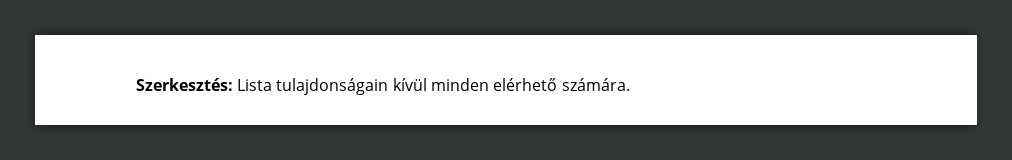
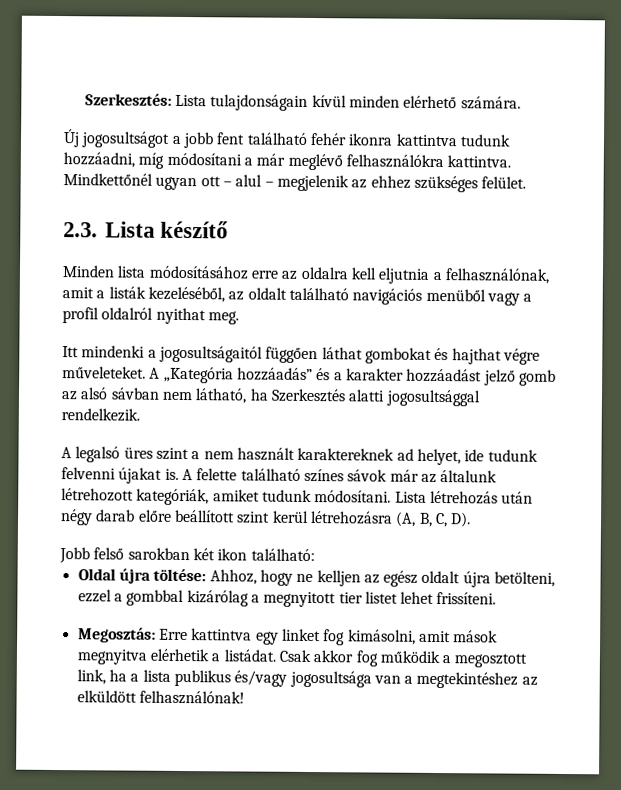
+ Új jogosultságot a jobb fent található fehér ikonra kattintva tudunk hozzáadni, míg módosítani a már meglévő felhasználókra kattintva. Mindkettőnél ugyan ott – alul – megjelenik az ehhez szükséges felület.
+ 2.3. Lista készítő
+ Minden lista módosításához erre az oldalra kell eljutnia a felhasználónak, amit a listák kezeléséből, az oldalt található navigációs menüből vagy a profil oldalról nyithat meg.
+ Itt mindenki a jogosultságaitól függően láthat gombokat és hajthat végre műveleteket. A „Kategória hozzáadás” és a karakter hozzáadást jelző gomb az alsó sávban nem látható, ha Szerkesztés alatti jogosultsággal rendelkezik.
+ A legalsó üres szint a nem használt karaktereknek ad helyet, ide tudunk felvenni újakat is. A felette található színes sávok már az általunk létrehozott kategóriák, amiket tudunk módosítani. Lista létrehozás után négy darab előre beállított szint kerül létrehozásra (A, B, C, D).
+ Jobb felső sarokban két ikon található:
+ Oldal újra töltése: Ahhoz, hogy ne kelljen az egész oldalt újra betölteni, ezzel a gombbal kizárólag a megnyitott tier listet lehet frissíteni.
+ Megosztás: Erre kattintva egy linket fog kimásolni, amit mások megnyitva elérhetik a listádat. Csak akkor fog működik a megosztott link, ha a lista publikus és/vagy jogosultsága van a megtekintéshez az elküldött felhasználónak!

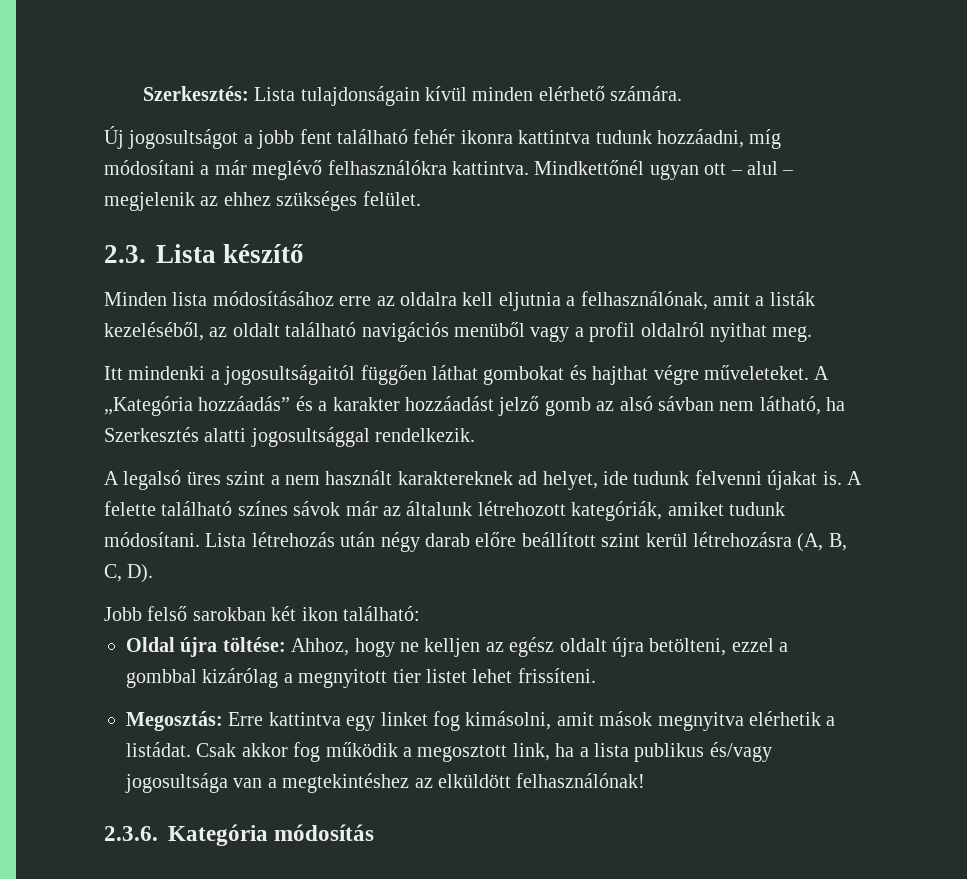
+ 2.3.6. Kategória módosítás

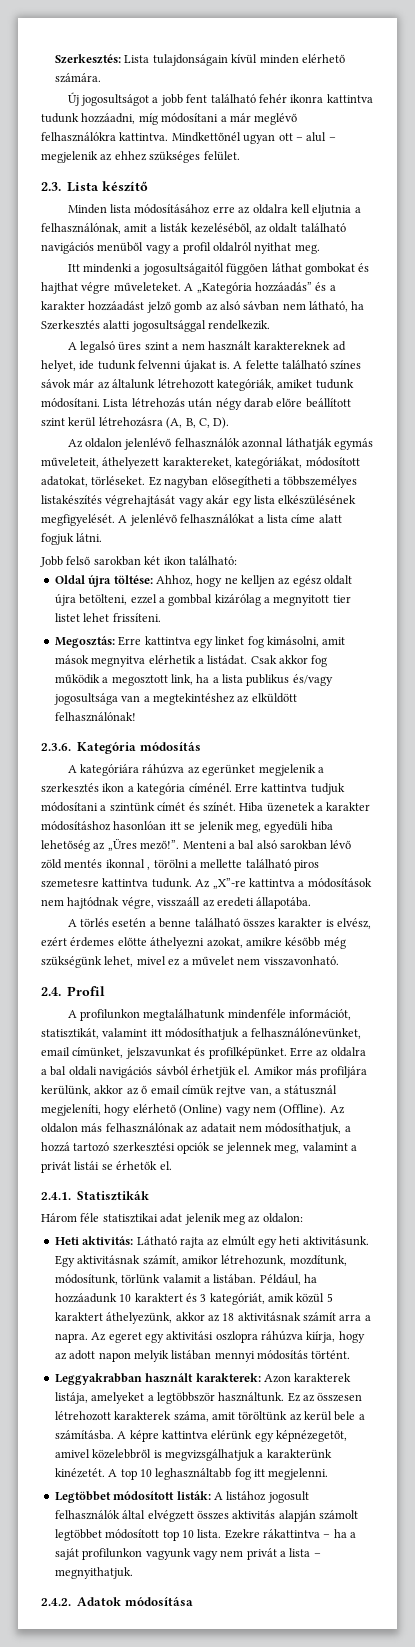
+ Az oldalon jelenlévő felhasználók azonnal láthatják egymás műveleteit, áthelyezett karaktereket, kategóriákat, módosított adatokat, törléseket. Ez nagyban elősegítheti a többszemélyes listakészítés végrehajtását vagy akár egy lista elkészülésének megfigyelését. A jelenlévő felhasználókat a lista címe alatt fogjuk látni.
+ A kategóriára ráhúzva az egerünket megjelenik a szerkesztés ikon a kategória címénél. Erre kattintva tudjuk módosítani a szintünk címét és színét. Hiba üzenetek a karakter módosításhoz hasonlóan itt se jelenik meg, egyedüli hiba lehetőség az „Üres mező!”. Menteni a bal alsó sarokban lévő zöld mentés ikonnal , törölni a mellette található piros szemetesre kattintva tudunk. Az „X”-re kattintva a módosítások nem hajtódnak végre, visszaáll az eredeti állapotába.
+ A törlés esetén a benne található összes karakter is elvész, ezért érdemes előtte áthelyezni azokat, amikre később még szükségünk lehet, mivel ez a művelet nem visszavonható.
+ 2.4. Profil
+ A profilunkon megtalálhatunk mindenféle információt, statisztikát, valamint itt módosíthatjuk a felhasználónevünket, email címünket, jelszavunkat és profilképünket. Erre az oldalra a bal oldali navigációs sávból érhetjük el. Amikor más profiljára kerülünk, akkor az ő email címük rejtve van, a státusznál megjeleníti, hogy elérhető (Online) vagy nem (Offline). Az oldalon más felhasználónak az adatait nem módosíthatjuk, a hozzá tartozó szerkesztési opciók se jelennek meg, valamint a privát listái se érhetők el.
+ 2.4.1. Statisztikák
+ Három féle statisztikai adat jelenik meg az oldalon:
+ Heti aktivitás: Látható rajta az elmúlt egy heti aktivitásunk. Egy aktivitásnak számít, amikor létrehozunk, mozdítunk, módosítunk, törlünk valamit a listában. Például, ha hozzáadunk 10 karaktert és 3 kategóriát, amik közül 5 karaktert áthelyezünk, akkor az 18 aktivitásnak számít arra a napra. Az egeret egy aktivitási oszlopra ráhúzva kiírja, hogy az adott napon melyik listában mennyi módosítás történt.
+ Leggyakrabban használt karakterek: Azon karakterek listája, amelyeket a legtöbbször használtunk. Ez az összesen létrehozott karakterek száma, amit töröltünk az kerül bele a számításba. A képre kattintva elérünk egy képnézegetőt, amivel közelebbről is megvizsgálhatjuk a karakterünk kinézetét. A top 10 leghasználtabb fog itt megjelenni.
+ Legtöbbet módosított listák: A listához jogosult felhasználók által elvégzett összes aktivitás alapján számolt legtöbbet módosított top 10 lista. Ezekre rákattintva – ha a saját profilunkon vagyunk vagy nem privát a lista – megnyithatjuk.
+ 2.4.2. Adatok módosítása

